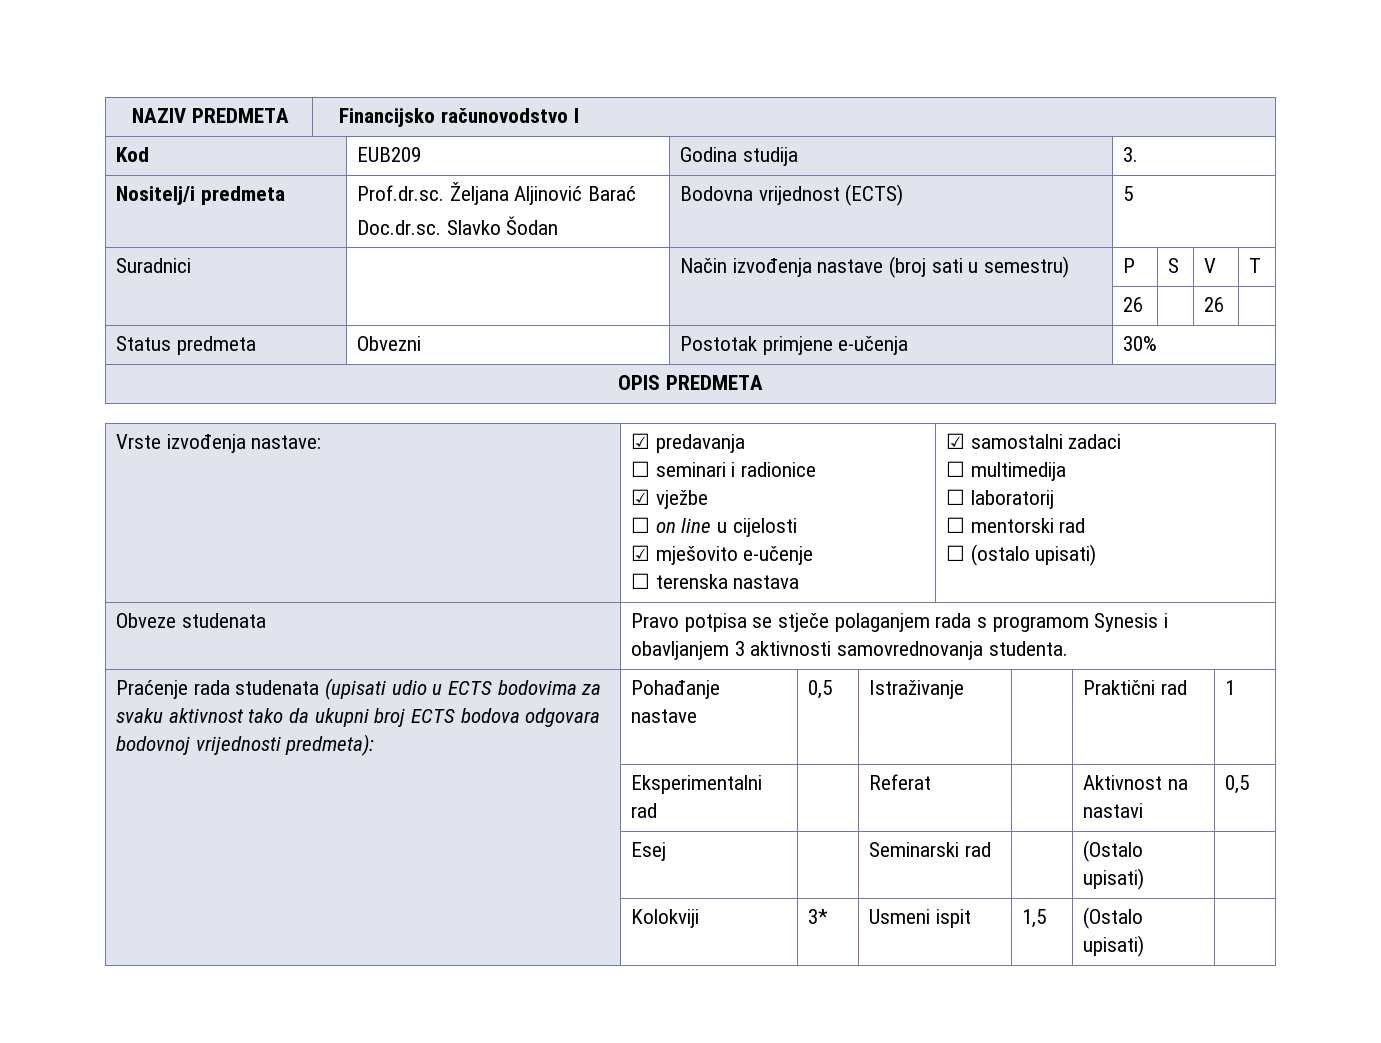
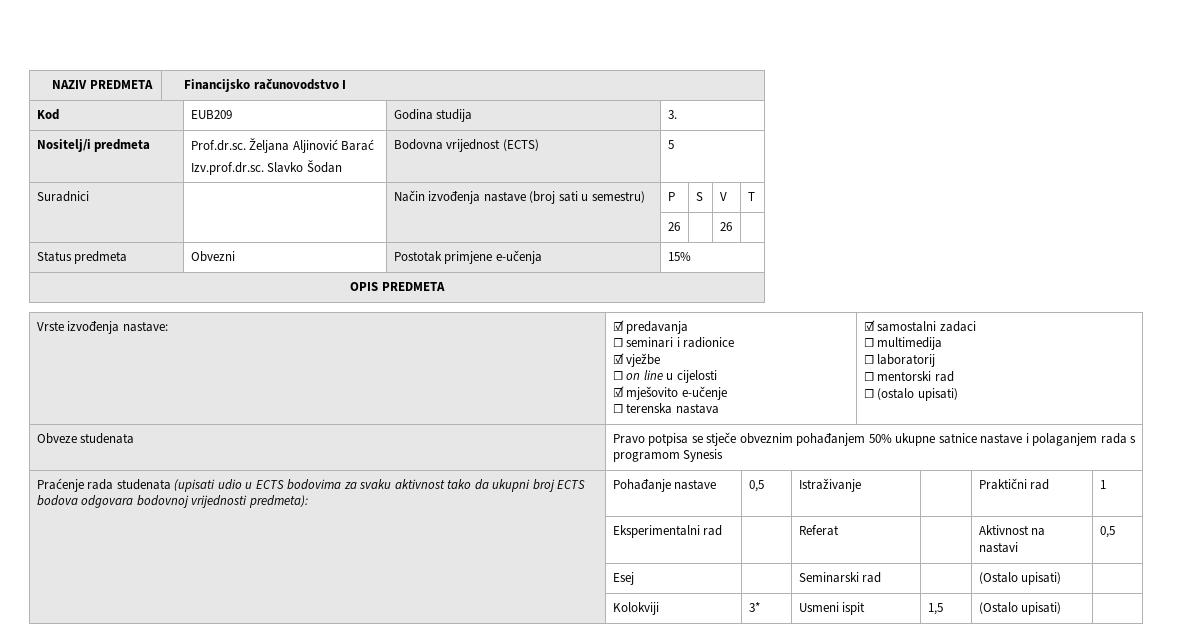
  Nositelj/i predmeta | Prof.dr.sc. Željana Aljinović Barać
- Doc.dr.sc. Slavko Šodan | Bodovna vrijednost (ECTS) | 5
+ Izv.prof.dr.sc. Slavko Šodan | Bodovna vrijednost (ECTS) | 5
- Status predmeta | Obvezni | Postotak primjene e-učenja | 30%
+ Status predmeta | Obvezni | Postotak primjene e-učenja | 15%
- Obveze studenata | Pravo potpisa se stječe polaganjem rada s programom Synesis i obavljanjem 3 aktivnosti samovrednovanja studenta.
+ Obveze studenata | Pravo potpisa se stječe obveznim pohađanjem 50% ukupne satnice nastave i polaganjem rada s programom Synesis

